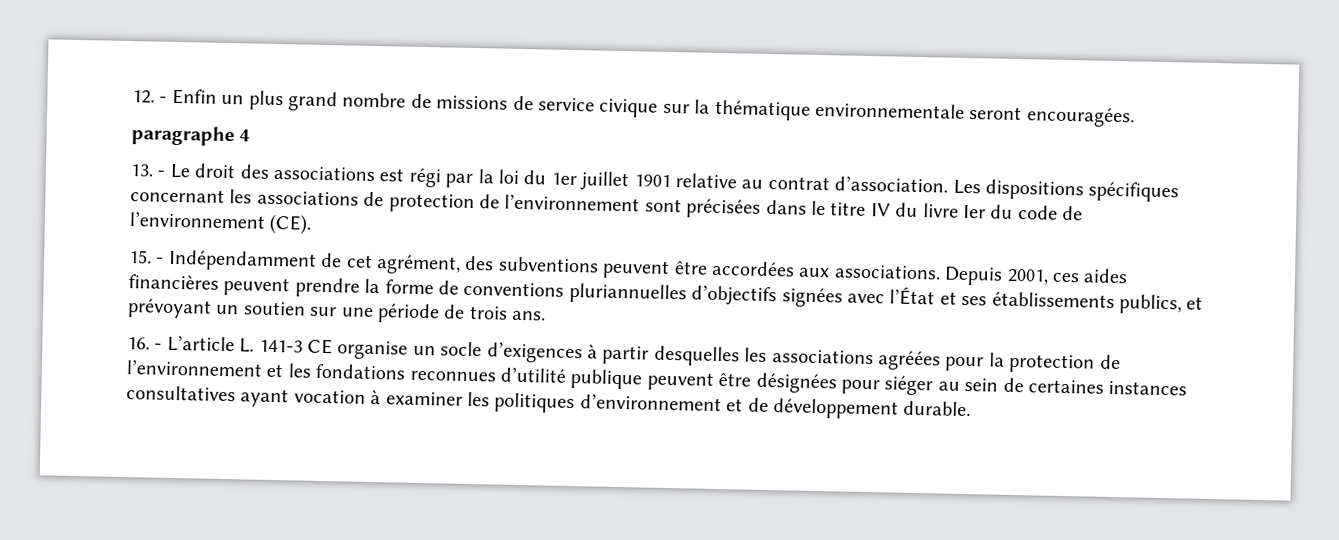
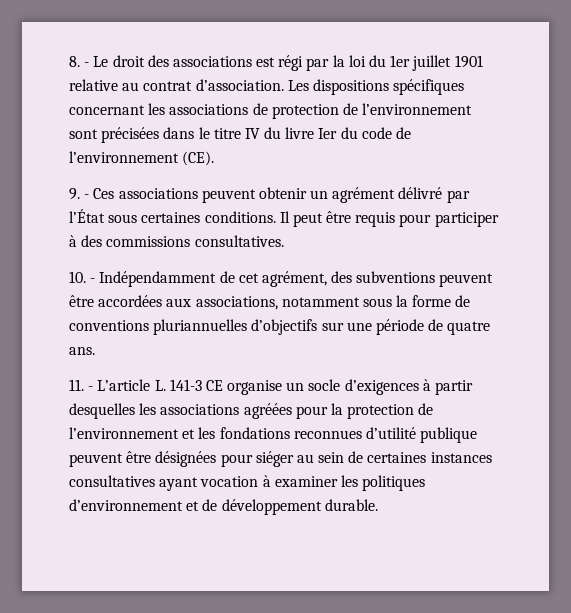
- 12. - Enfin un plus grand nombre de missions de service civique sur la thématique environnementale seront encouragées.
- paragraphe 4
- 13. - Le droit des associations est régi par la loi du 1er juillet 1901 relative au contrat d’association.
+ 8. - Le droit des associations est régi par la loi du 1er juillet 1901 relative au contrat d’association.
- 15. - Indépendamment de cet agrément, des subventions peuvent être accordées aux associations. Depuis 2001, ces aides financières peuvent prendre la forme de conventions pluriannuelles d’objectifs signées avec l’État et ses établissements publics, et prévoyant un soutien sur une période de trois ans.
+ 9. - Ces associations peuvent obtenir un agrément délivré par l’État sous certaines conditions. Il peut être requis pour participer à des commissions consultatives.
+ 10. - Indépendamment de cet agrément, des subventions peuvent être accordées aux associations, notamment sous la forme de conventions pluriannuelles d’objectifs sur une période de quatre ans.
- 16. - L’article L. 141-3 CE organise un socle d’exigences à partir desquelles les associations agréées pour la protection de l’environnement et les fondations reconnues d’utilité publique peuvent être désignées pour siéger au sein de certaines instances consultatives ayant vocation à examiner les politiques d’environnement et de développement durable.
+ 11. - L’article L. 141-3 CE organise un socle d’exigences à partir desquelles les associations agréées pour la protection de l’environnement et les fondations reconnues d’utilité publique peuvent être désignées pour siéger au sein de certaines instances consultatives ayant vocation à examiner les politiques d’environnement et de développement durable.

